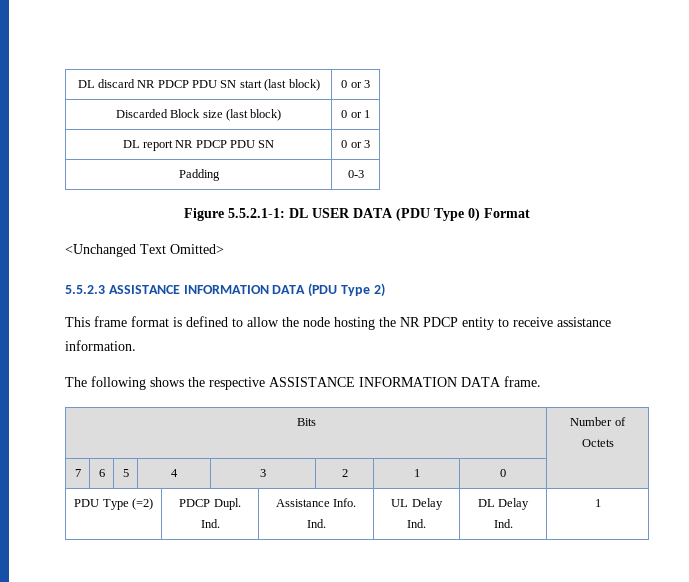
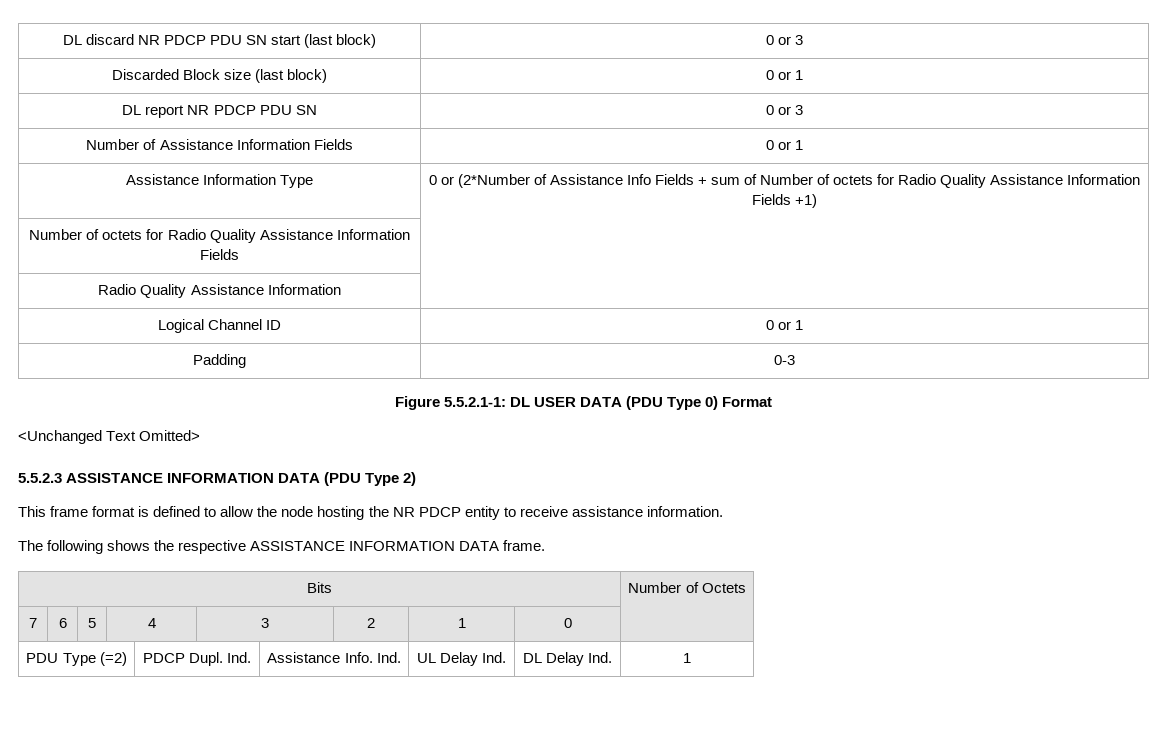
+ Number of Assistance Information Fields | 0 or 1
+ Assistance Information Type | 0 or (2*Number of Assistance Info Fields + sum of Number of octets for Radio Quality Assistance Information Fields +1)
+ Number of octets for Radio Quality Assistance Information Fields |
+ Radio Quality Assistance Information |
+ Logical Channel ID | 0 or 1

